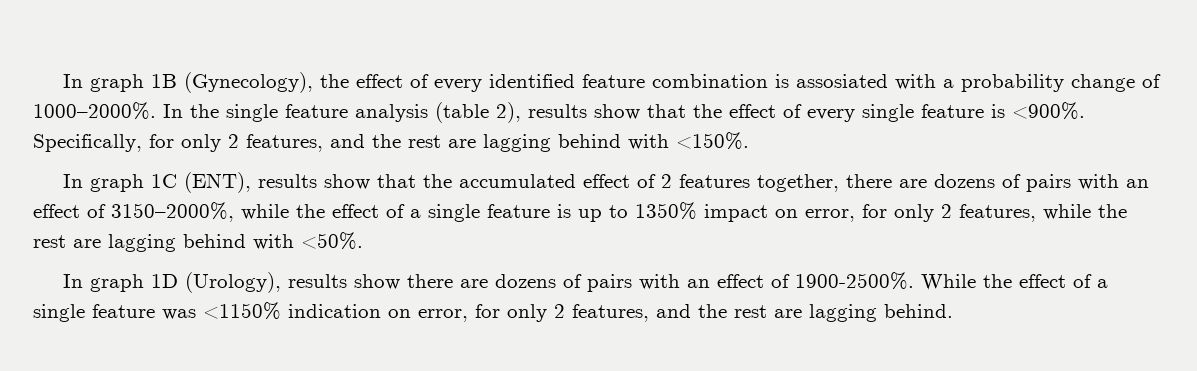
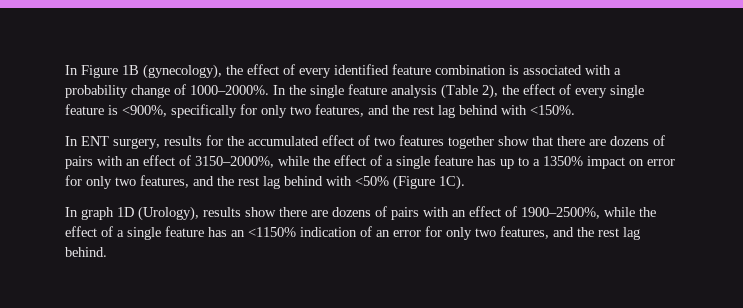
- In graph 1B (Gynecology), the effect of every identified feature combination is assosiated with a probability change of 1000–2000%.
+ In Figure 1B (gynecology), the effect of every identified feature combination is associated with a probability change of 1000–2000%.
- In the single feature analysis (table 2), results show that the effect of every single feature is <900%. Specifically, for only 2 features, and the rest are lagging behind with <150%.
+ In the single feature analysis (Table 2), the effect of every single feature is <900%, specifically for only two features, and the rest lag behind with <150%.
- In graph 1C (ENT), results show that the accumulated effect of 2 features together, there are dozens of pairs with an effect of 3150–2000%, while the effect of a single feature is up to 1350% impact on error, for only 2 features, while the rest are lagging behind with <50%.
+ In ENT surgery, results for the accumulated effect of two features together show that there are dozens of pairs with an effect of 3150–2000%, while the effect of a single feature has up to a 1350% impact on error for only two features, and the rest lag behind with <50% (Figure 1C).
- In graph 1D (Urology), results show there are dozens of pairs with an effect of 1900-2500%. While the effect of a single feature was <1150% indication on error, for only 2 features, and the rest are lagging behind.
+ In graph 1D (Urology), results show there are dozens of pairs with an effect of 1900–2500%, while the effect of a single feature has an <1150% indication of an error for only two features, and the rest lag behind.

